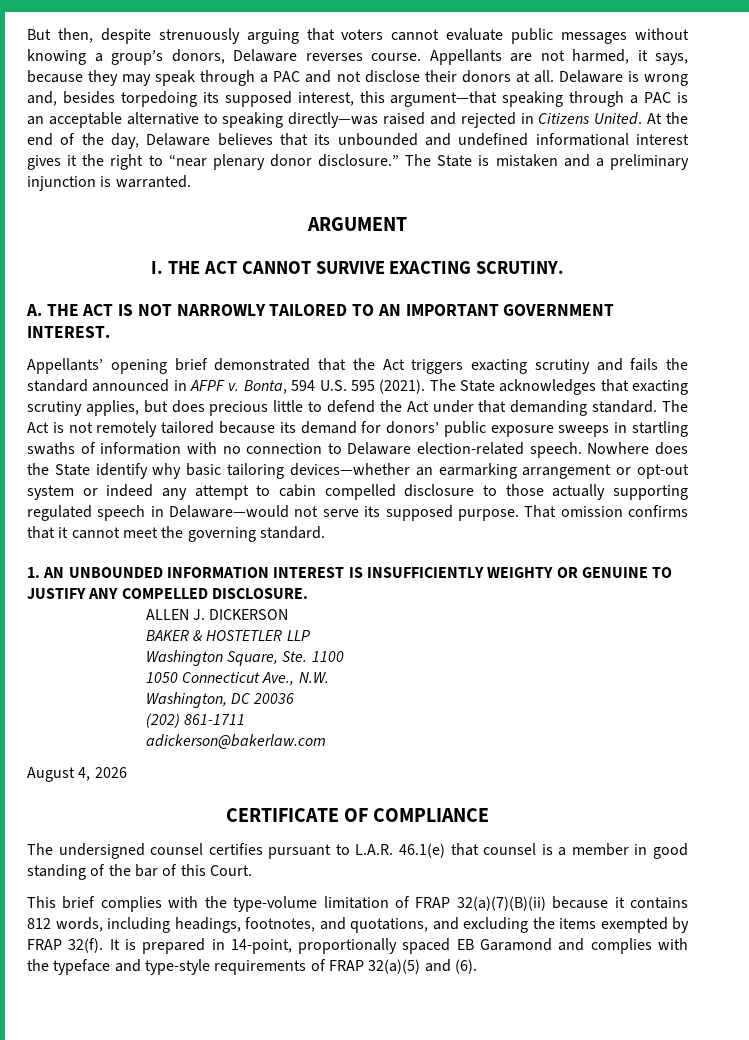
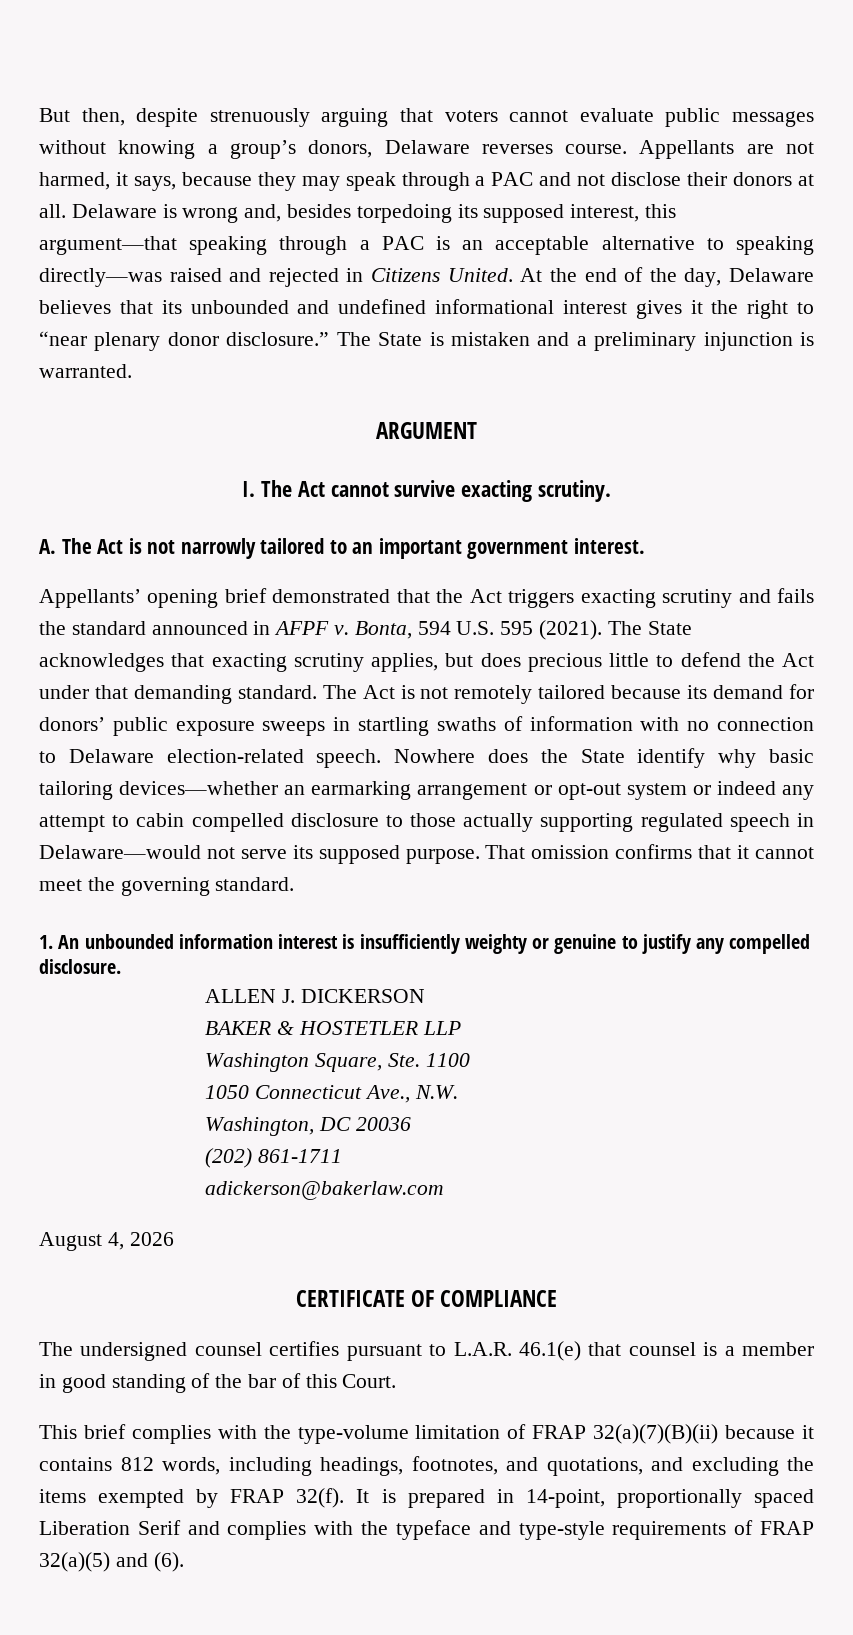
- I. THE ACT CANNOT SURVIVE EXACTING SCRUTINY.
- A. THE ACT IS NOT NARROWLY TAILORED TO AN IMPORTANT GOVERNMENT INTEREST.
+ I. The Act cannot survive exacting scrutiny.
+ A. The Act is not narrowly tailored to an important government interest.
- 1. AN UNBOUNDED INFORMATION INTEREST IS INSUFFICIENTLY WEIGHTY OR GENUINE TO JUSTIFY ANY COMPELLED DISCLOSURE.
+ 1. An unbounded information interest is insufficiently weighty or genuine to justify any compelled disclosure.
- It is prepared in 14-point, proportionally spaced EB Garamond and complies with the typeface and type-style requirements of FRAP 32(a)(5) and (6).
+ It is prepared in 14-point, proportionally spaced Liberation Serif and complies with the typeface and type-style requirements of FRAP 32(a)(5) and (6).

